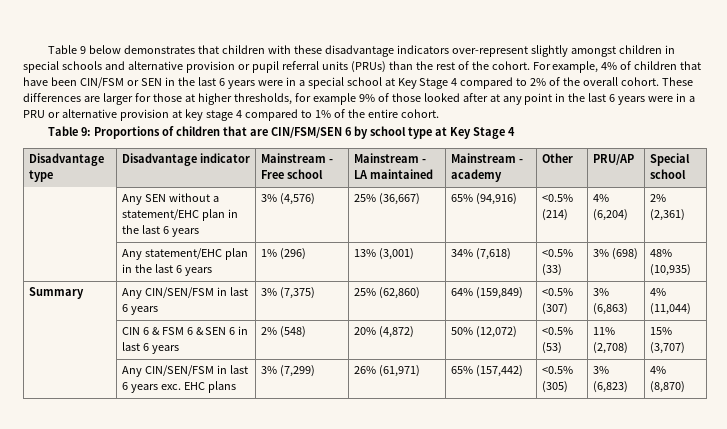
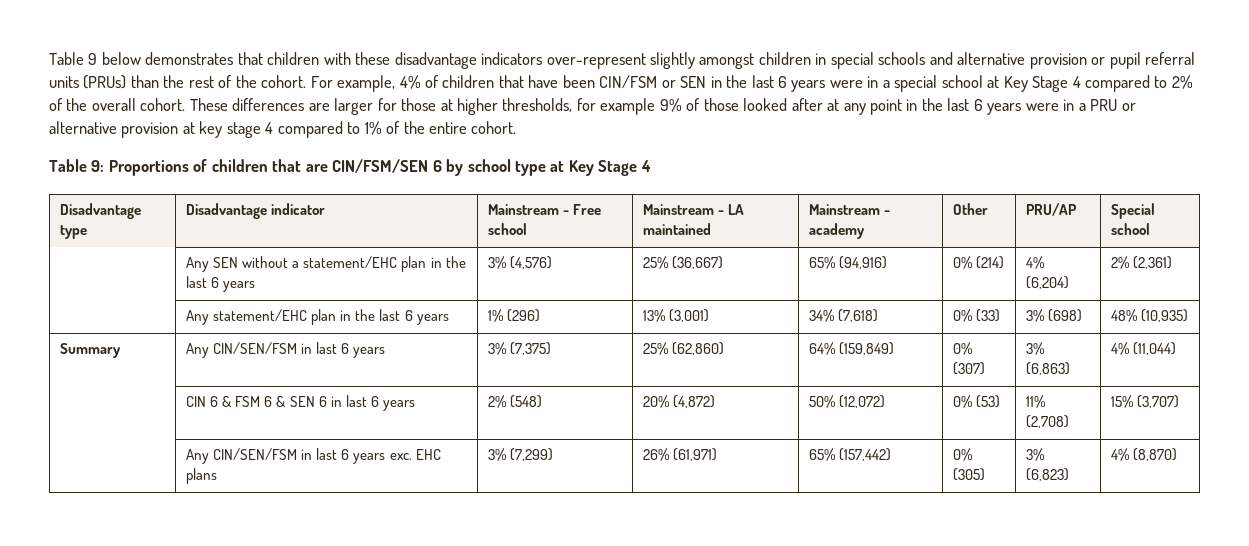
- | Any SEN without a statement/EHC plan in the last 6 years | 3% (4,576) | 25% (36,667) | 65% (94,916) | <0.5% (214) | 4% (6,204) | 2% (2,361)
+ | Any SEN without a statement/EHC plan in the last 6 years | 3% (4,576) | 25% (36,667) | 65% (94,916) | 0% (214) | 4% (6,204) | 2% (2,361)
- | Any statement/EHC plan in the last 6 years | 1% (296) | 13% (3,001) | 34% (7,618) | <0.5% (33) | 3% (698) | 48% (10,935)
+ | Any statement/EHC plan in the last 6 years | 1% (296) | 13% (3,001) | 34% (7,618) | 0% (33) | 3% (698) | 48% (10,935)
- Summary | Any CIN/SEN/FSM in last 6 years | 3% (7,375) | 25% (62,860) | 64% (159,849) | <0.5% (307) | 3% (6,863) | 4% (11,044)
+ Summary | Any CIN/SEN/FSM in last 6 years | 3% (7,375) | 25% (62,860) | 64% (159,849) | 0% (307) | 3% (6,863) | 4% (11,044)
- | CIN 6 & FSM 6 & SEN 6 in last 6 years | 2% (548) | 20% (4,872) | 50% (12,072) | <0.5% (53) | 11% (2,708) | 15% (3,707)
+ | CIN 6 & FSM 6 & SEN 6 in last 6 years | 2% (548) | 20% (4,872) | 50% (12,072) | 0% (53) | 11% (2,708) | 15% (3,707)
- | Any CIN/SEN/FSM in last 6 years exc. EHC plans | 3% (7,299) | 26% (61,971) | 65% (157,442) | <0.5% (305) | 3% (6,823) | 4% (8,870)
+ | Any CIN/SEN/FSM in last 6 years exc. EHC plans | 3% (7,299) | 26% (61,971) | 65% (157,442) | 0% (305) | 3% (6,823) | 4% (8,870)

